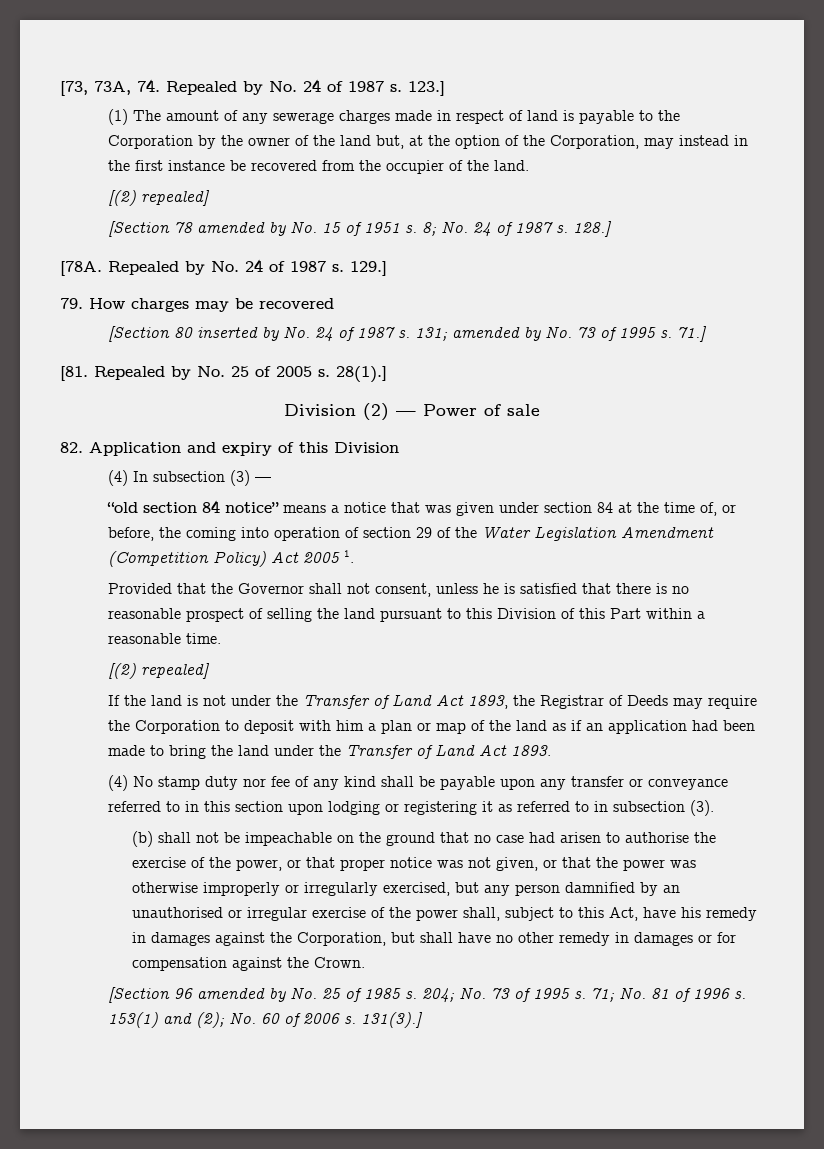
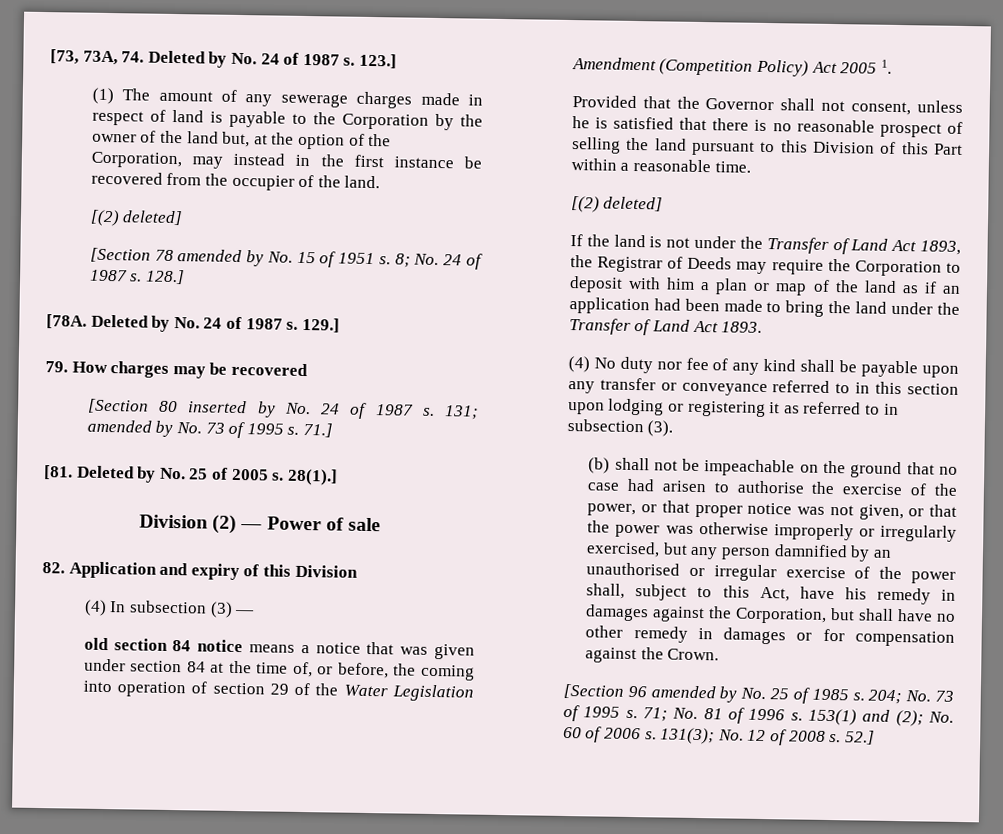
- [73, 73A, 74. Repealed by No. 24 of 1987 s.
+ [73, 73A, 74. Deleted by No. 24 of 1987 s.
  (1) The amount of any sewerage charges made in respect of land is payable to the Corporation by the owner of the land but, at the option of the Corporation, may instead in the first instance be recovered from the occupier of the land.
- [(2) repealed]
+ [(2) deleted]
- [78A. Repealed by No. 24 of 1987 s.
+ [78A. Deleted by No. 24 of 1987 s.
- [81. Repealed by No. 25 of 2005 s.
+ [81. Deleted by No. 25 of 2005 s.
- “old section 84 notice” means a notice that was given under section 84 at the time of, or before, the coming into operation of section 29 of the Water Legislation Amendment (Competition Policy) Act 2005 1.
+ old section 84 notice means a notice that was given under section 84 at the time of, or before, the coming into operation of section 29 of the Water Legislation Amendment (Competition Policy) Act 2005 1.
  Provided that the Governor shall not consent, unless he is satisfied that there is no reasonable prospect of selling the land pursuant to this Division of this Part within a reasonable time.
- [(2) repealed]
+ [(2) deleted]
- (4) No stamp duty nor fee of any kind shall be payable upon any transfer or conveyance referred to in this section upon lodging or registering it as referred to in subsection (3).
+ (4) No duty nor fee of any kind shall be payable upon any transfer or conveyance referred to in this section upon lodging or registering it as referred to in subsection (3).
- 131(3).]
+ 131(3); No. 12 of 2008 s. 52.]

